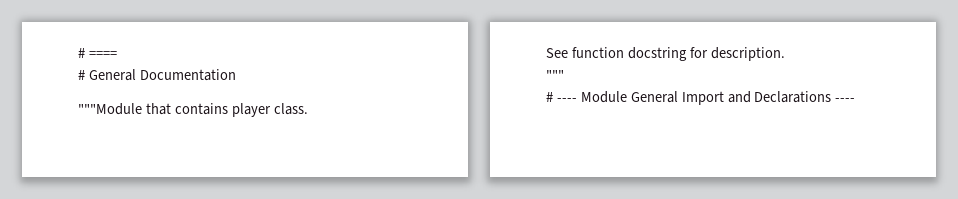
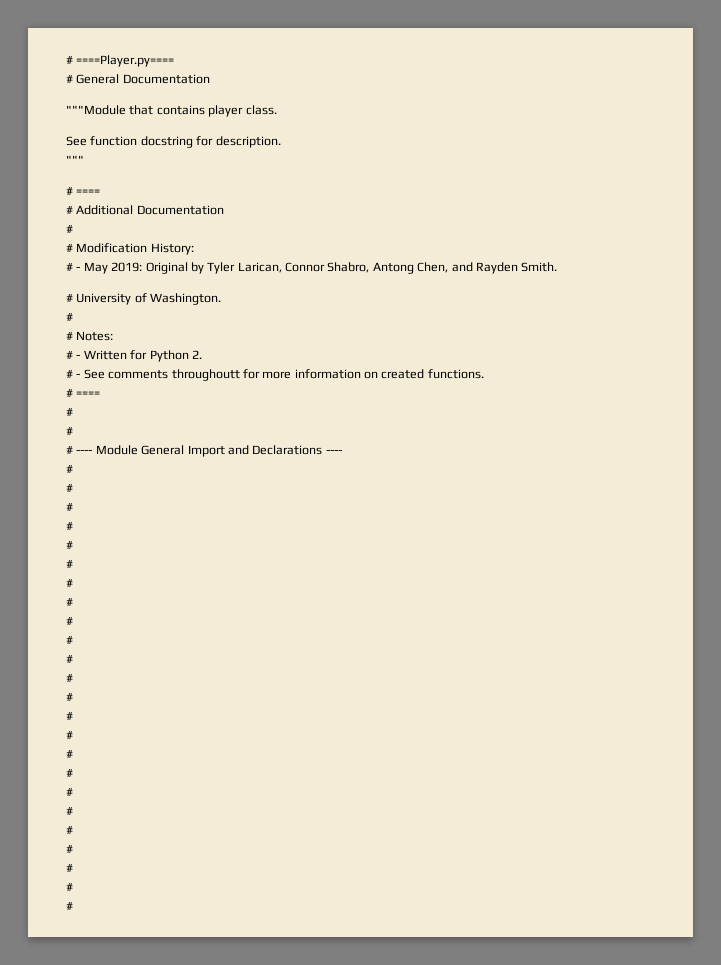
- # ====
+ # ====Player.py====
  """
+ # ====
+ # Additional Documentation
+ #
+ # Modification History:
+ # - May 2019: Original by Tyler Larican, Connor Shabro, Antong Chen, and Rayden Smith.
+ # University of Washington.
+ #
+ # Notes:
+ # - Written for Python 2.
+ # - See comments throughoutt for more information on created functions.
+ # ====
+ #
+ #
  # ---- Module General Import and Declarations ----
+ #
+ #
+ #
+ #
+ #
+ #
+ #
+ #
+ #
+ #
+ #
+ #
+ #
+ #
+ #
+ #
+ #
+ #
+ #
+ #
+ #
+ #
+ #
+ #

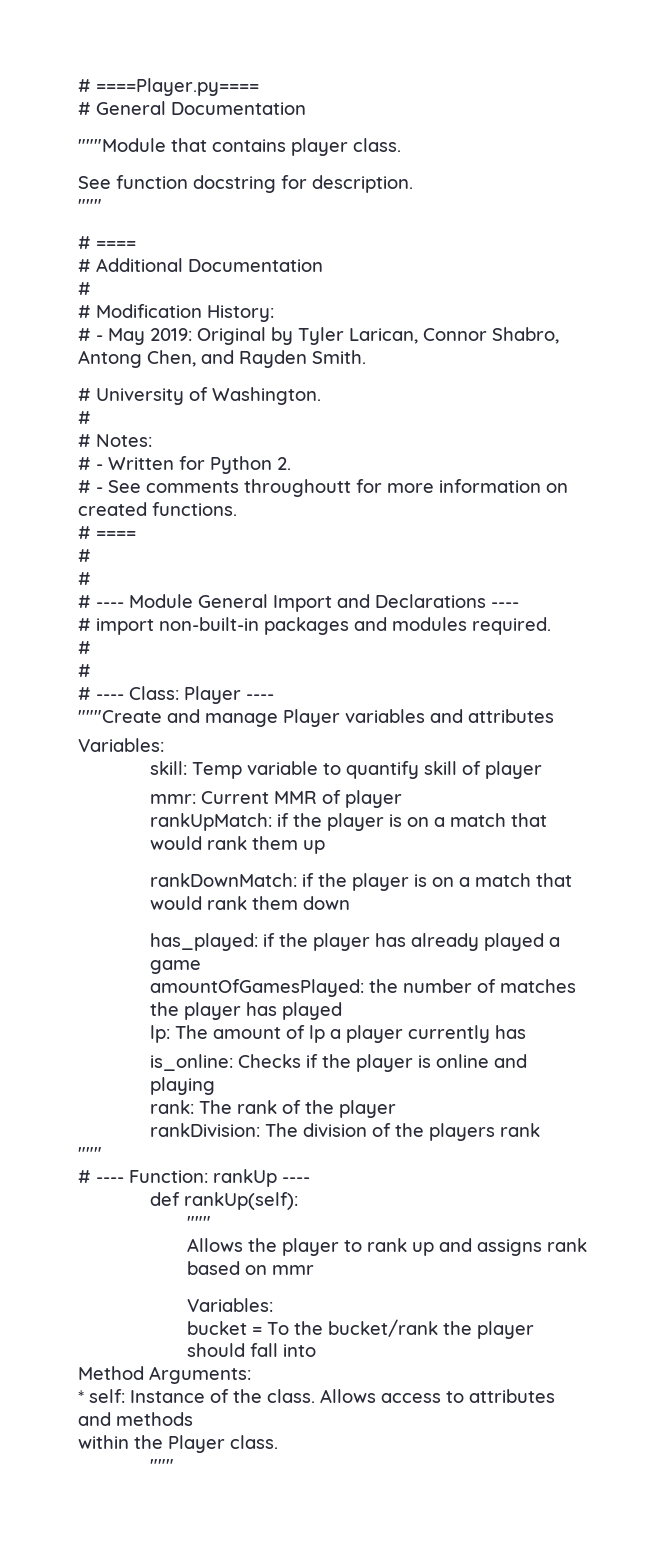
  # ---- Module General Import and Declarations ----
+ # import non-built-in packages and modules required.
  #
  #
- #
- #
- #
- #
- #
- #
- #
- #
- #
- #
- #
- #
- #
- #
- #
- #
- #
- #
- #
- #
- #
- #
+ # ---- Class: Player ----
+ """Create and manage Player variables and attributes
+ Variables:
+ skill: Temp variable to quantify skill of player
+ mmr: Current MMR of player
+ rankUpMatch: if the player is on a match that would rank them up
+ rankDownMatch: if the player is on a match that would rank them down
+ has_played: if the player has already played a game
+ amountOfGamesPlayed: the number of matches the player has played
+ lp: The amount of lp a player currently has
+ is_online: Checks if the player is online and playing
+ rank: The rank of the player
+ rankDivision: The division of the players rank
+ """
+ # ---- Function: rankUp ----
+ def rankUp(self):
+ """
+ Allows the player to rank up and assigns rank based on mmr
+ Variables:
+ bucket = To the bucket/rank the player should fall into
+ Method Arguments:
+ * self: Instance of the class. Allows access to attributes and methods
+ within the Player class.
+ """

